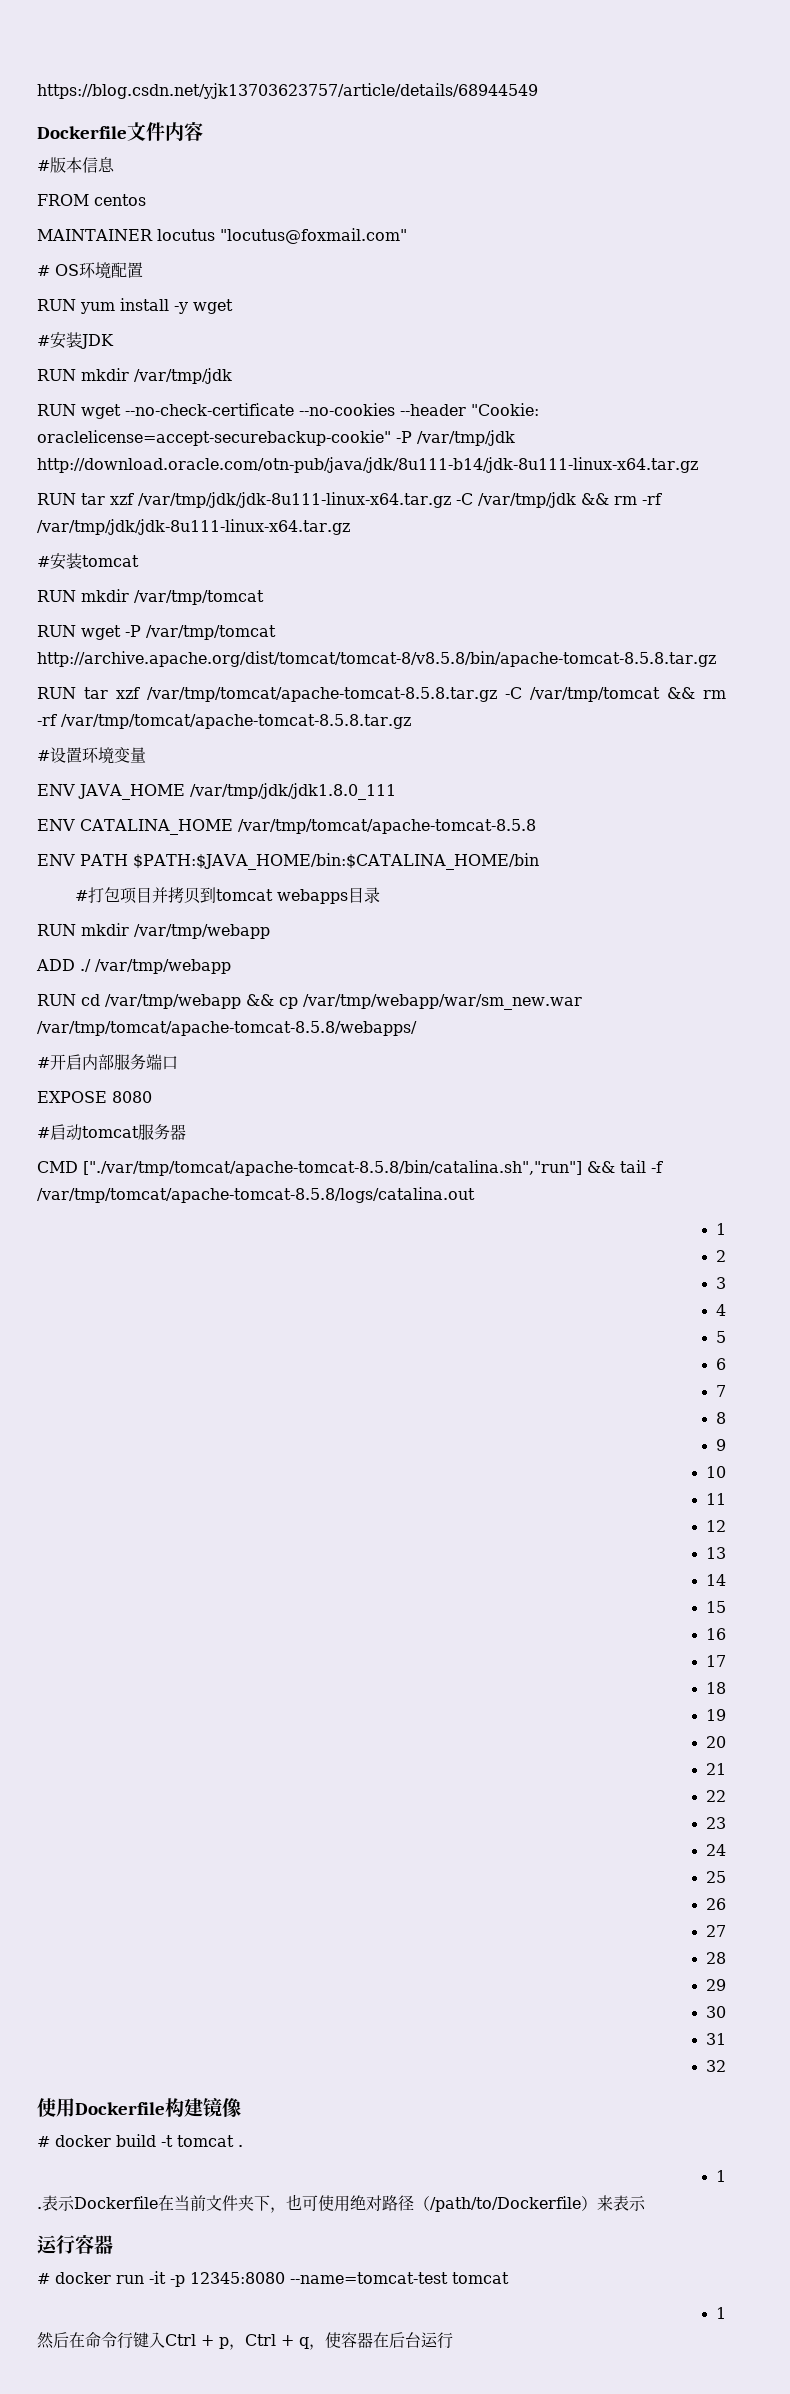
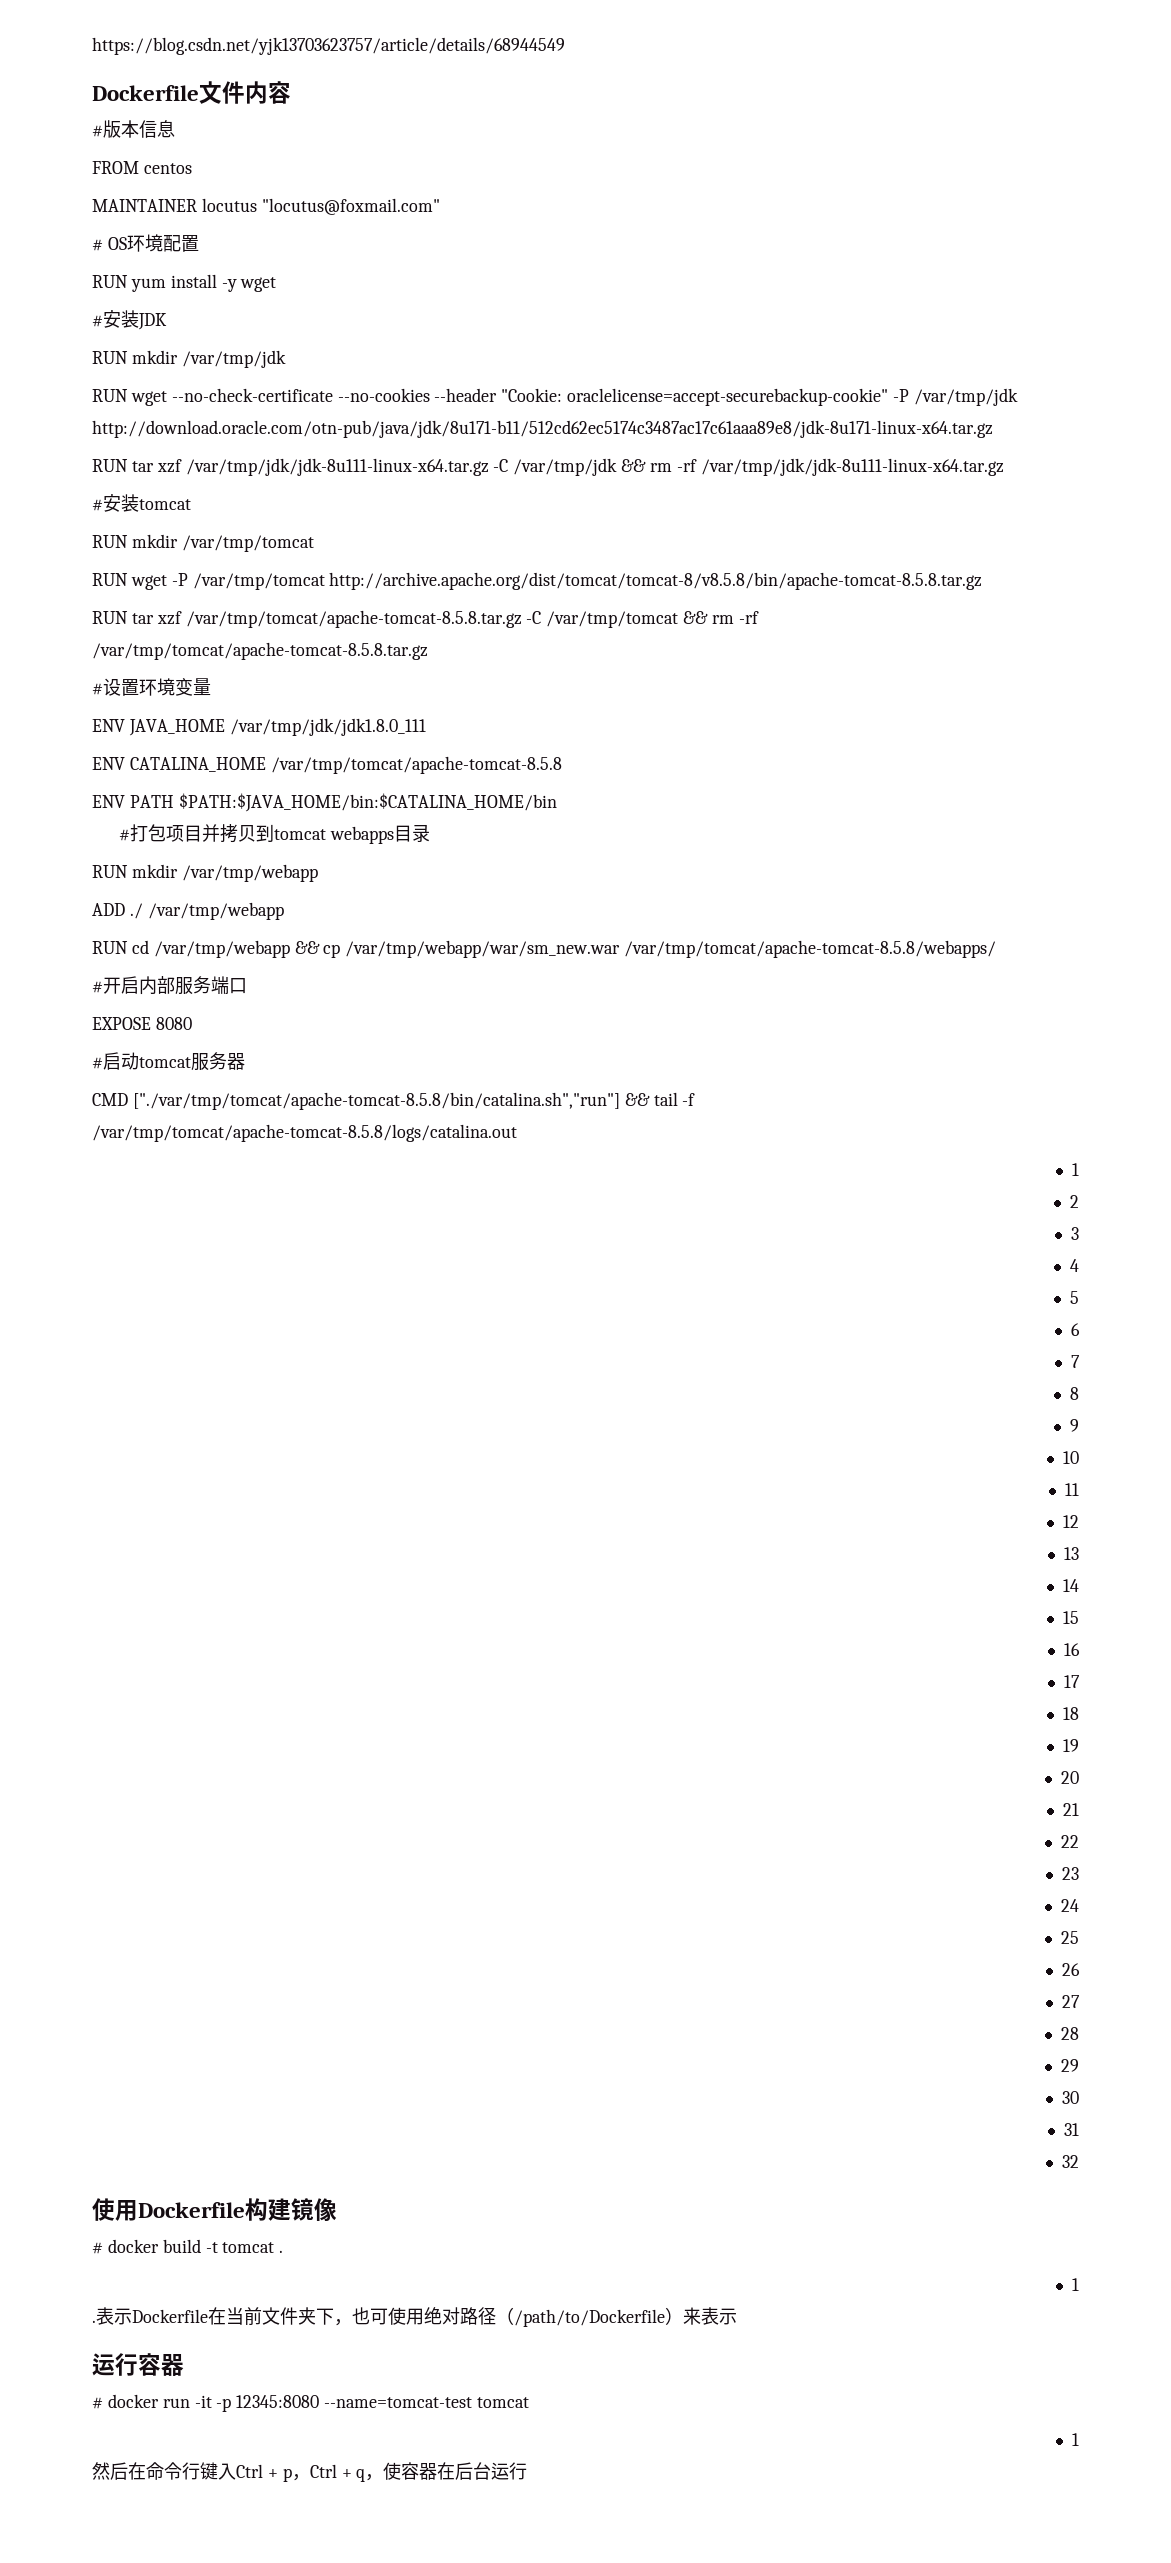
- RUN wget --no-check-certificate --no-cookies --header "Cookie: oraclelicense=accept-securebackup-cookie" -P /var/tmp/jdk http://download.oracle.com/otn-pub/java/jdk/8u111-b14/jdk-8u111-linux-x64.tar.gz
+ RUN wget --no-check-certificate --no-cookies --header "Cookie: oraclelicense=accept-securebackup-cookie" -P /var/tmp/jdk http://download.oracle.com/otn-pub/java/jdk/8u171-b11/512cd62ec5174c3487ac17c61aaa89e8/jdk-8u171-linux-x64.tar.gz

